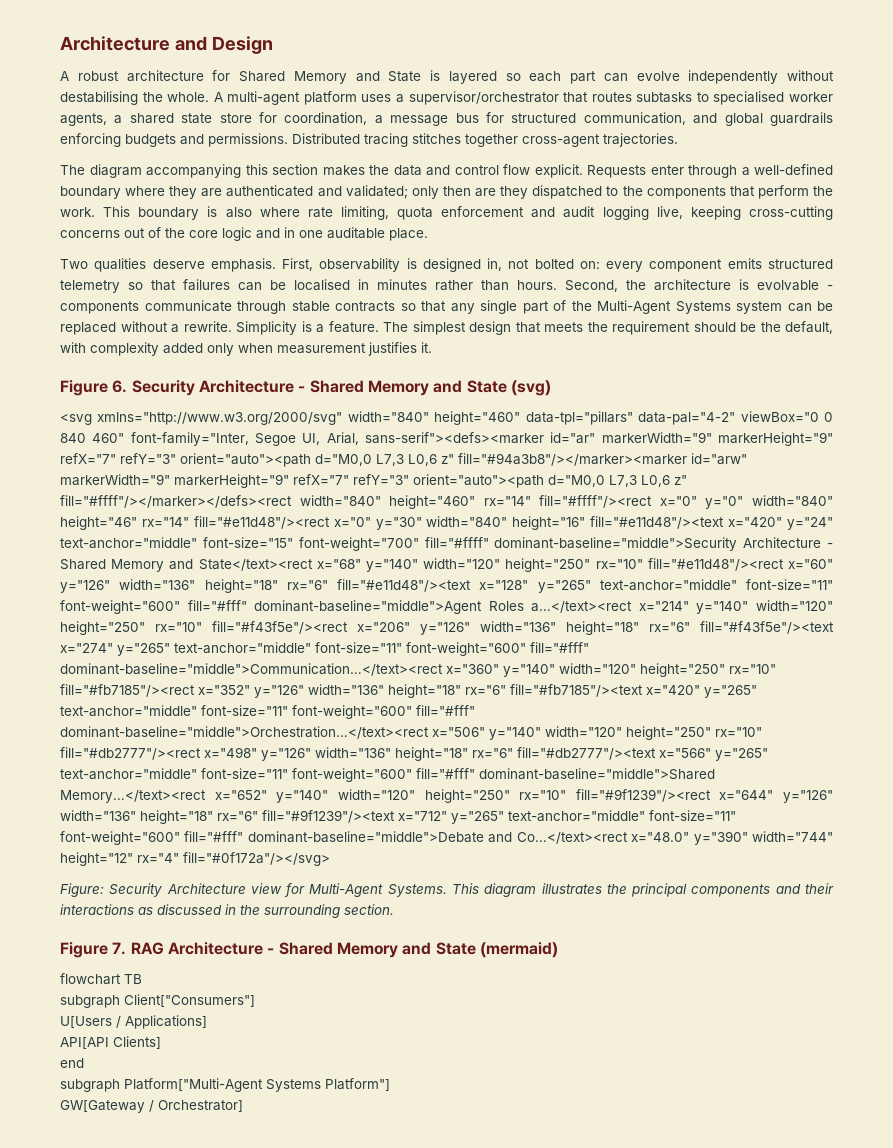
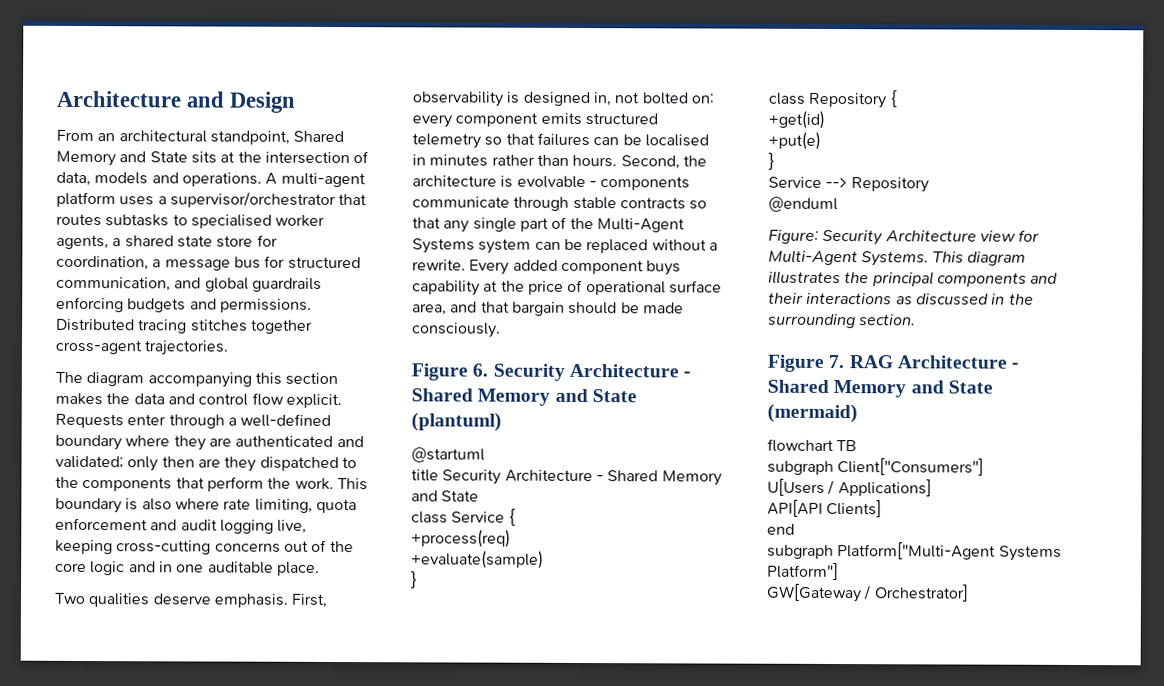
- A robust architecture for Shared Memory and State is layered so each part can evolve independently without destabilising the whole.
+ From an architectural standpoint, Shared Memory and State sits at the intersection of data, models and operations.
- Simplicity is a feature. The simplest design that meets the requirement should be the default, with complexity added only when measurement justifies it.
+ Every added component buys capability at the price of operational surface area, and that bargain should be made consciously.
- Figure 6. Security Architecture - Shared Memory and State (svg)
- <svg xmlns="http://www.w3.org/2000/svg" width="840" height="460" data-tpl="pillars" data-pal="4-2" viewBox="0 0 840 460" font-family="Inter, Segoe UI, Arial, sans-serif"><defs><marker id="ar" markerWidth="9" markerHeight="9" refX="7" refY="3" orient="auto"><path d="M0,0 L7,3 L0,6 z" fill="#94a3b8"/></marker><marker id="arw" markerWidth="9" markerHeight="9" refX="7" refY="3" orient="auto"><path d="M0,0 L7,3 L0,6 z" fill="#ffff"/></marker></defs><rect width="840" height="460" rx="14" fill="#ffff"/><rect x="0" y="0" width="840" height="46" rx="14" fill="#e11d48"/><rect x="0" y="30" width="840" height="16" fill="#e11d48"/><text x="420" y="24" text-anchor="middle" font-size="15" font-weight="700" fill="#ffff" dominant-baseline="middle">Security Architecture - Shared Memory and State</text><rect x="68" y="140" width="120" height="250" rx="10" fill="#e11d48"/><rect x="60" y="126" width="136" height="18" rx="6" fill="#e11d48"/><text x="128" y="265" text-anchor="middle" font-size="11" font-weight="600" fill="#fff" dominant-baseline="middle">Agent Roles a…</text><rect x="214" y="140" width="120" height="250" rx="10" fill="#f43f5e"/><rect x="206" y="126" width="136" height="18" rx="6" fill="#f43f5e"/><text x="274" y="265" text-anchor="middle" font-size="11" font-weight="600" fill="#fff" dominant-baseline="middle">Communication…</text><rect x="360" y="140" width="120" height="250" rx="10" fill="#fb7185"/><rect x="352" y="126" width="136" height="18" rx="6" fill="#fb7185"/><text x="420" y="265" text-anchor="middle" font-size="11" font-weight="600" fill="#fff" dominant-baseline="middle">Orchestration…</text><rect x="506" y="140" width="120" height="250" rx="10" fill="#db2777"/><rect x="498" y="126" width="136" height="18" rx="6" fill="#db2777"/><text x="566" y="265" text-anchor="middle" font-size="11" font-weight="600" fill="#fff" dominant-baseline="middle">Shared Memory…</text><rect x="652" y="140" width="120" height="250" rx="10" fill="#9f1239"/><rect x="644" y="126" width="136" height="18" rx="6" fill="#9f1239"/><text x="712" y="265" text-anchor="middle" font-size="11" font-weight="600" fill="#fff" dominant-baseline="middle">Debate and Co…</text><rect x="48.0" y="390" width="744" height="12" rx="4" fill="#0f172a"/></svg>
+ Figure 6. Security Architecture - Shared Memory and State (plantuml)
+ @startuml
+ title Security Architecture - Shared Memory and State
+ class Service {
+ +process(req)
+ +evaluate(sample)
+ }
+ class Repository {
+ +get(id)
+ +put(e)
+ }
+ Service --> Repository
+ @enduml

